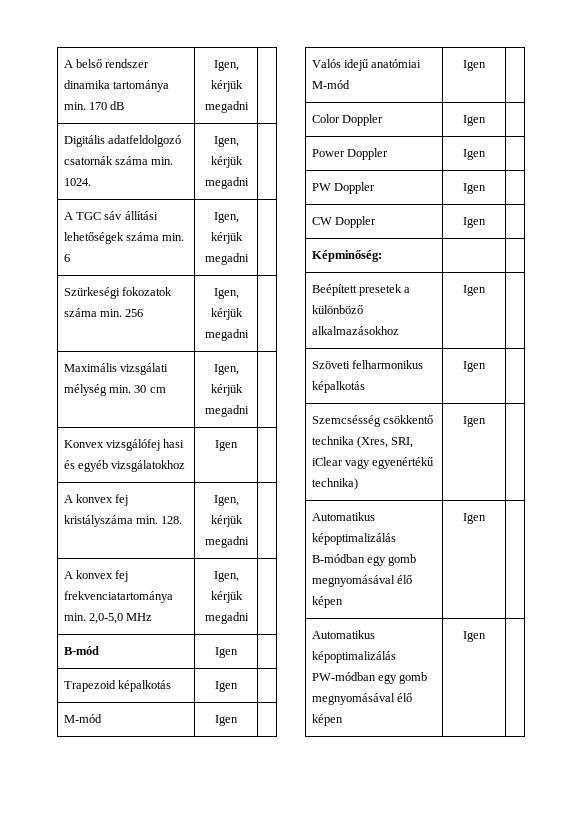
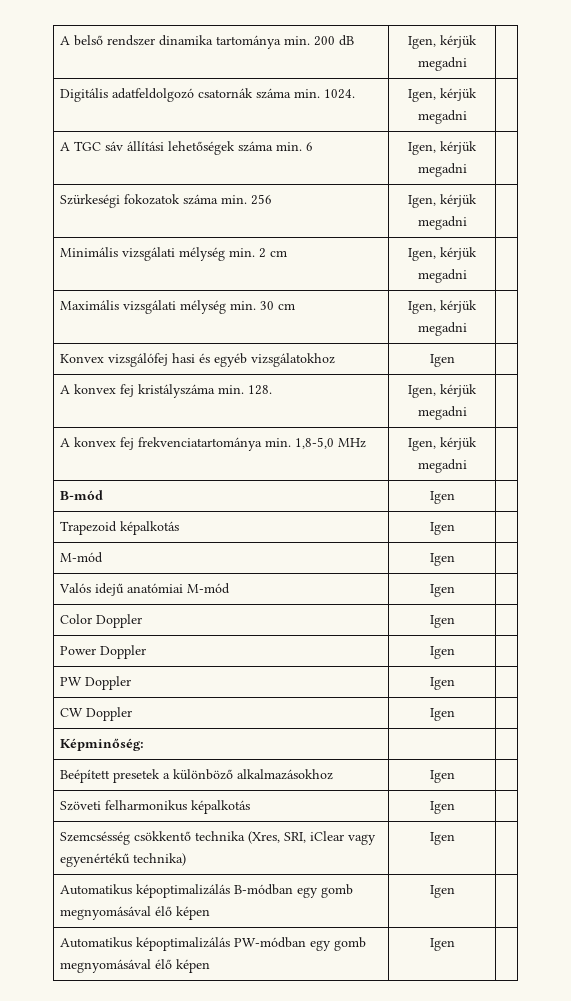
- A belső rendszer dinamika tartománya min. 170 dB | Igen, kérjük megadni |
+ A belső rendszer dinamika tartománya min. 200 dB | Igen, kérjük megadni |
+ Minimális vizsgálati mélység min. 2 cm | Igen, kérjük megadni |
- A konvex fej frekvenciatartománya min. 2,0-5,0 MHz | Igen, kérjük megadni |
+ A konvex fej frekvenciatartománya min. 1,8-5,0 MHz | Igen, kérjük megadni |

